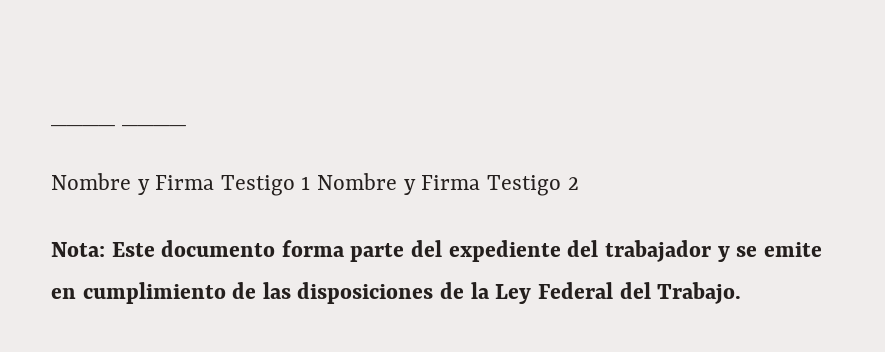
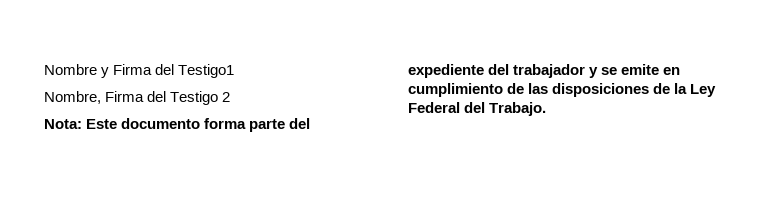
- ____ ____
- Nombre y Firma Testigo 1 Nombre y Firma Testigo 2
+ Nombre y Firma del Testigo1
+ Nombre, Firma del Testigo 2

